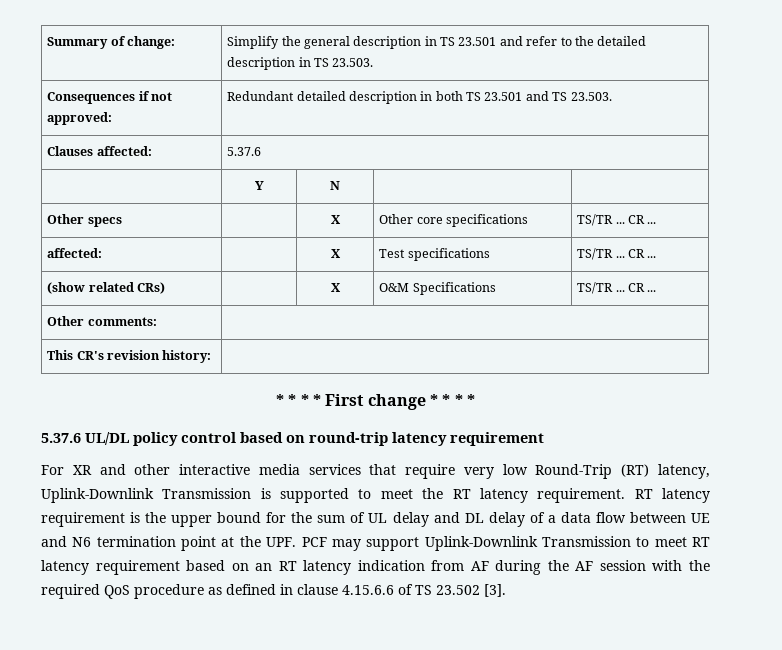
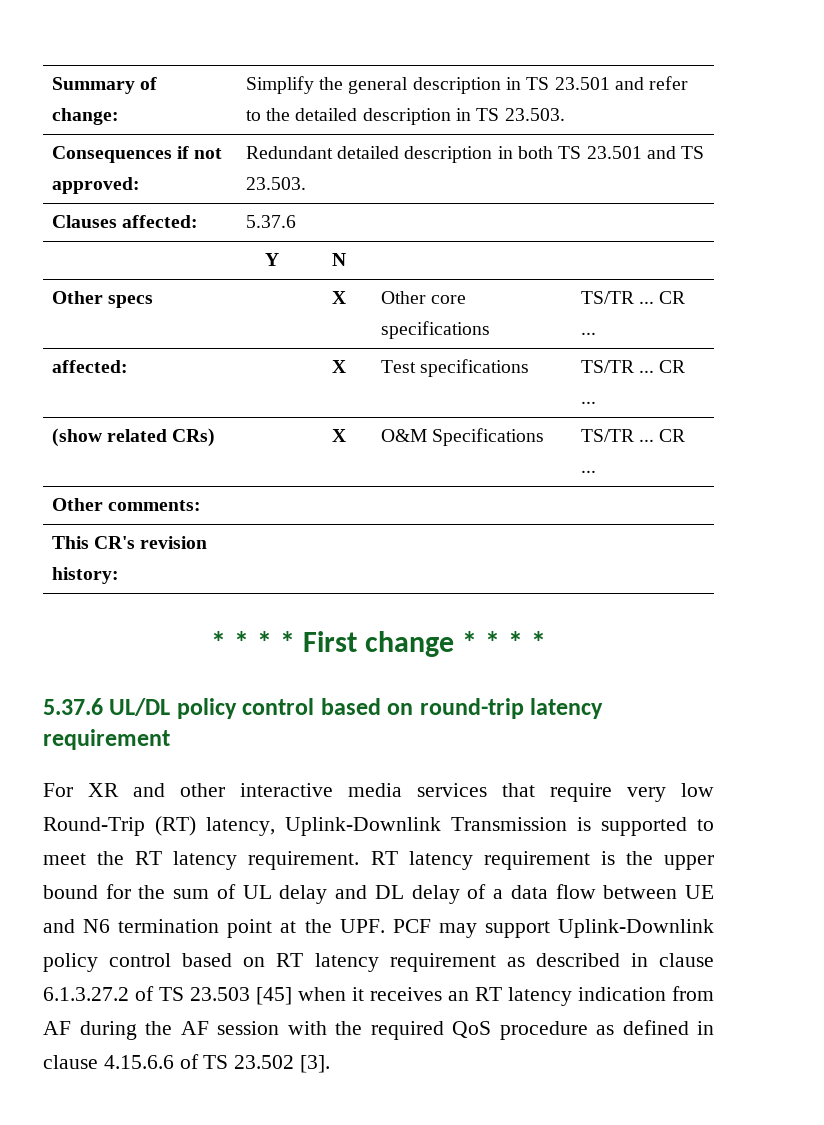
- RT latency requirement is the upper bound for the sum of UL delay and DL delay of a data flow between UE and N6 termination point at the UPF. PCF may support Uplink-Downlink Transmission to meet RT latency requirement based on an RT latency indication from AF during the AF session with the required QoS procedure as defined in clause 4.15.6.6 of TS 23.502 [3].
+ RT latency requirement is the upper bound for the sum of UL delay and DL delay of a data flow between UE and N6 termination point at the UPF. PCF may support Uplink-Downlink policy control based on RT latency requirement as described in clause 6.1.3.27.2 of TS 23.503 [45] when it receives an RT latency indication from AF during the AF session with the required QoS procedure as defined in clause 4.15.6.6 of TS 23.502 [3].

